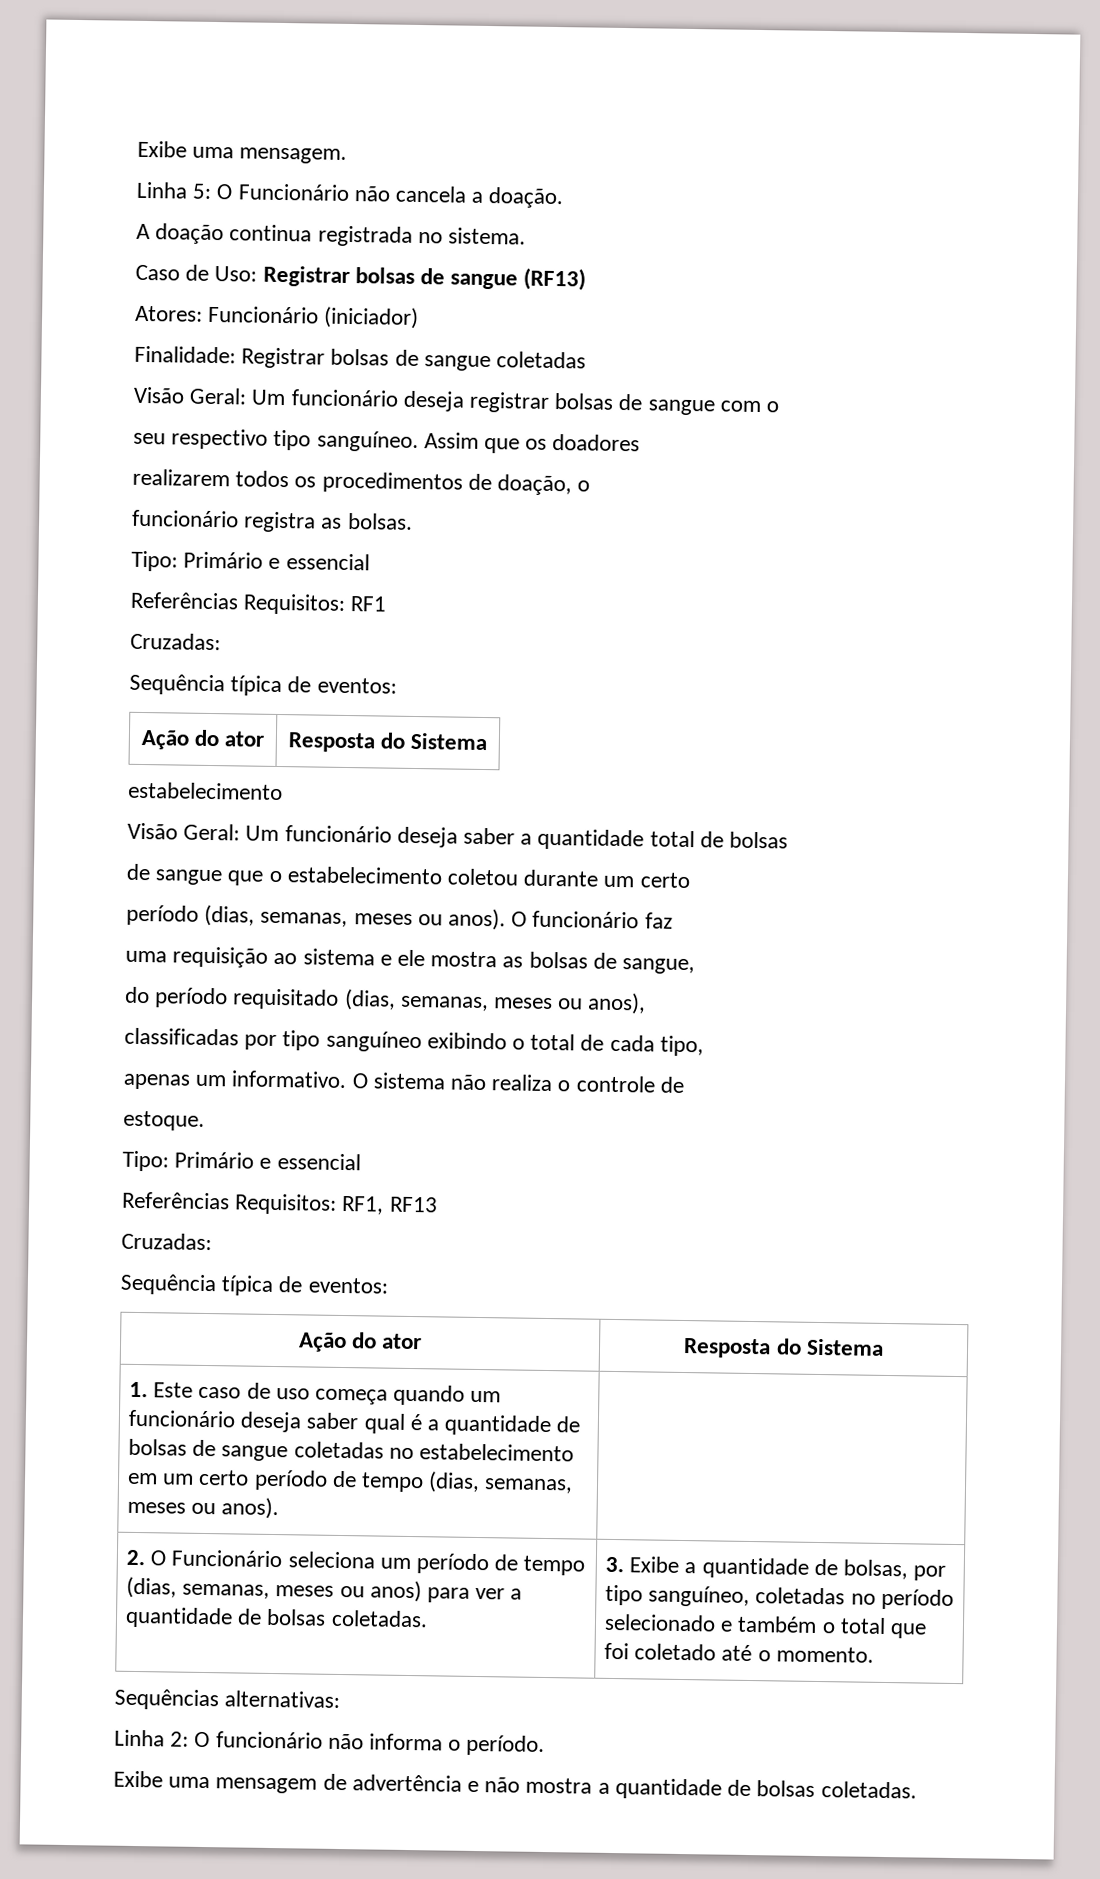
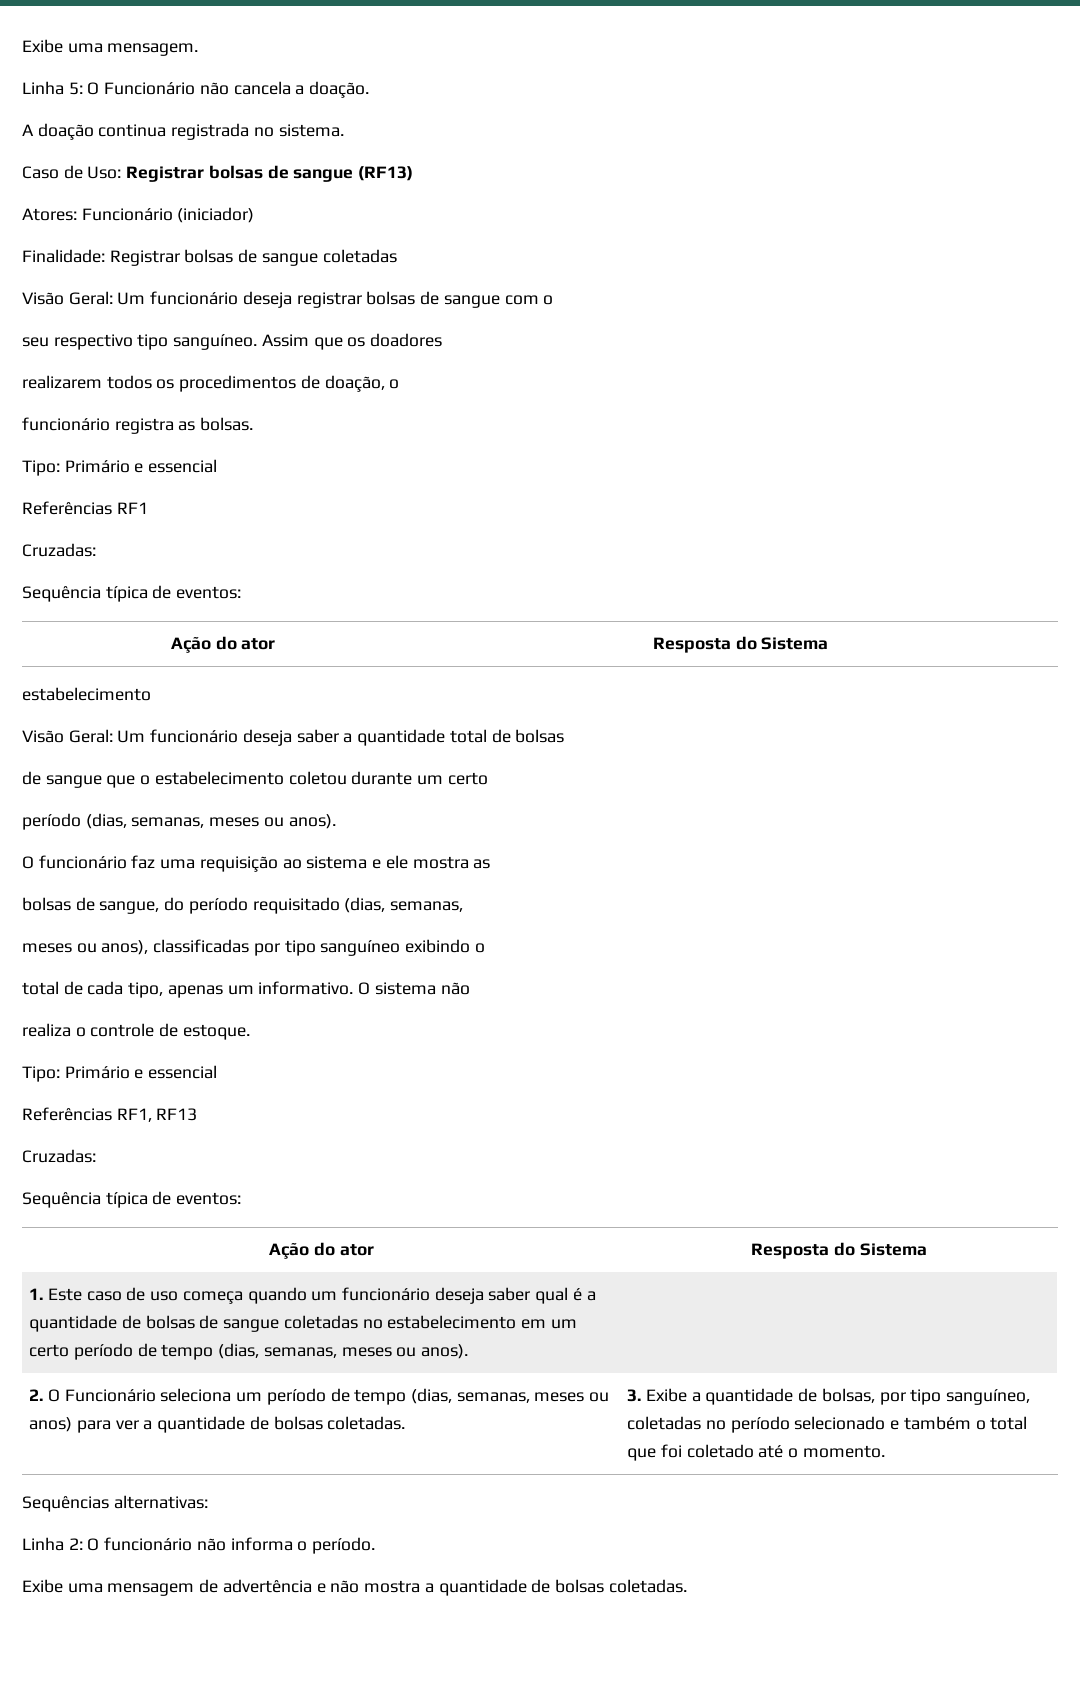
- Referências Requisitos: RF1
+ Referências RF1
- período (dias, semanas, meses ou anos). O funcionário faz
- uma requisição ao sistema e ele mostra as bolsas de sangue,
- do período requisitado (dias, semanas, meses ou anos),
- classificadas por tipo sanguíneo exibindo o total de cada tipo,
- apenas um informativo.
+ período (dias, semanas, meses ou anos).
+ O funcionário faz uma requisição ao sistema e ele mostra as
+ bolsas de sangue, do período requisitado (dias, semanas,
+ meses ou anos), classificadas por tipo sanguíneo exibindo o
+ total de cada tipo, apenas um informativo.
- O sistema não realiza o controle de
- estoque.
+ O sistema não
+ realiza o controle de estoque.
- Referências Requisitos: RF1, RF13
+ Referências RF1, RF13

